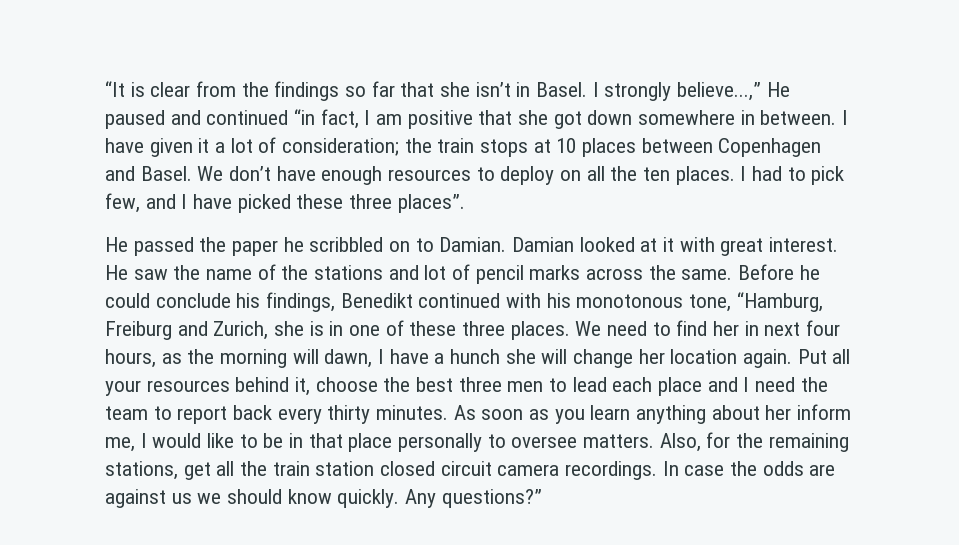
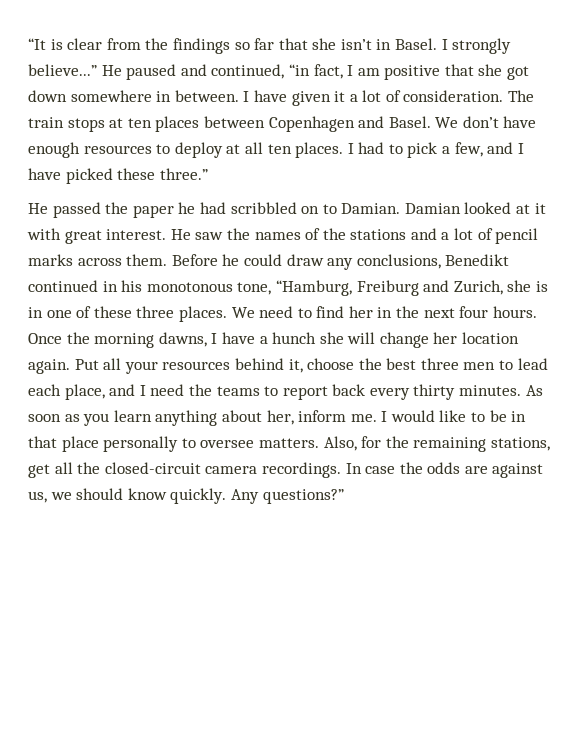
- I strongly believe...,” He paused and continued “in fact, I am positive that she got down somewhere in between.
+ I strongly believe...” He paused and continued, “in fact, I am positive that she got down somewhere in between.
- I have given it a lot of consideration; the train stops at 10 places between Copenhagen and Basel.
+ I have given it a lot of consideration. The train stops at ten places between Copenhagen and Basel.
- We don’t have enough resources to deploy on all the ten places.
+ We don’t have enough resources to deploy at all ten places.
- I had to pick few, and I have picked these three places”.
+ I had to pick a few, and I have picked these three.”
- He passed the paper he scribbled on to Damian.
+ He passed the paper he had scribbled on to Damian.
- He saw the name of the stations and lot of pencil marks across the same.
+ He saw the names of the stations and a lot of pencil marks across them.
- Before he could conclude his findings, Benedikt continued with his monotonous tone, “Hamburg, Freiburg and Zurich, she is in one of these three places.
+ Before he could draw any conclusions, Benedikt continued in his monotonous tone, “Hamburg, Freiburg and Zurich, she is in one of these three places.
- We need to find her in next four hours, as the morning will dawn, I have a hunch she will change her location again.
+ We need to find her in the next four hours. Once the morning dawns, I have a hunch she will change her location again.
- Put all your resources behind it, choose the best three men to lead each place and I need the team to report back every thirty minutes.
+ Put all your resources behind it, choose the best three men to lead each place, and I need the teams to report back every thirty minutes.
- As soon as you learn anything about her inform me, I would like to be in that place personally to oversee matters.
+ As soon as you learn anything about her, inform me. I would like to be in that place personally to oversee matters.
- Also, for the remaining stations, get all the train station closed circuit camera recordings.
+ Also, for the remaining stations, get all the closed-circuit camera recordings.
- In case the odds are against us we should know quickly.
+ In case the odds are against us, we should know quickly.

